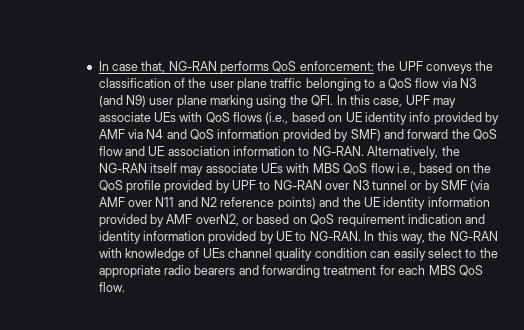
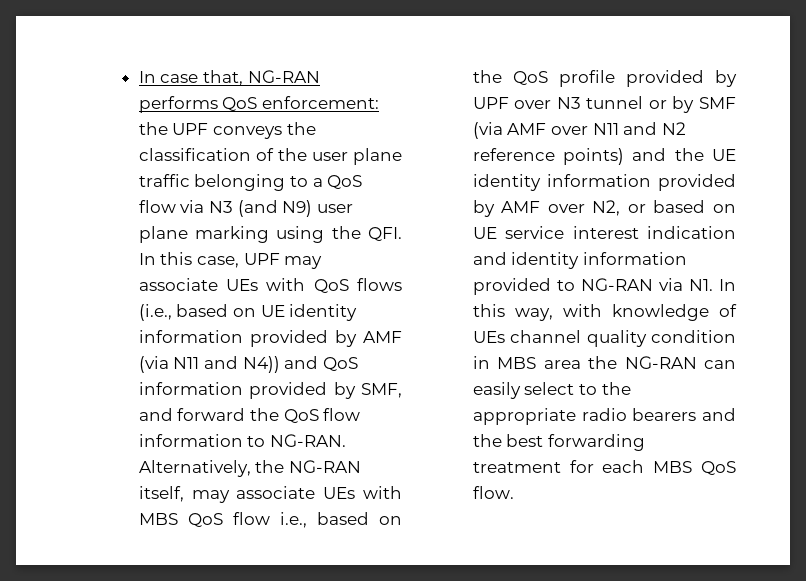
- In case that, NG-RAN performs QoS enforcement: the UPF conveys the classification of the user plane traffic belonging to a QoS flow via N3 (and N9) user plane marking using the QFI. In this case, UPF may associate UEs with QoS flows (i.e., based on UE identity info provided by AMF via N4 and QoS information provided by SMF) and forward the QoS flow and UE association information to NG-RAN.
+ In case that, NG-RAN performs QoS enforcement: the UPF conveys the classification of the user plane traffic belonging to a QoS flow via N3 (and N9) user plane marking using the QFI. In this case, UPF may associate UEs with QoS flows (i.e., based on UE identity information provided by AMF (via N11 and N4)) and QoS information provided by SMF, and forward the QoS flow information to NG-RAN.
- Alternatively, the NG-RAN itself may associate UEs with MBS QoS flow i.e., based on the QoS profile provided by UPF to NG-RAN over N3 tunnel or by SMF (via AMF over N11 and N2 reference points) and the UE identity information provided by AMF overN2, or based on QoS requirement indication and identity information provided by UE to NG-RAN. In this way, the NG-RAN with knowledge of UEs channel quality condition can easily select to the appropriate radio bearers and forwarding treatment for each MBS QoS flow.
+ Alternatively, the NG-RAN itself, may associate UEs with MBS QoS flow i.e., based on the QoS profile provided by UPF over N3 tunnel or by SMF (via AMF over N11 and N2 reference points) and the UE identity information provided by AMF over N2, or based on UE service interest indication and identity information provided to NG-RAN via N1. In this way, with knowledge of UEs channel quality condition in MBS area the NG-RAN can easily select to the appropriate radio bearers and the best forwarding treatment for each MBS QoS flow.

